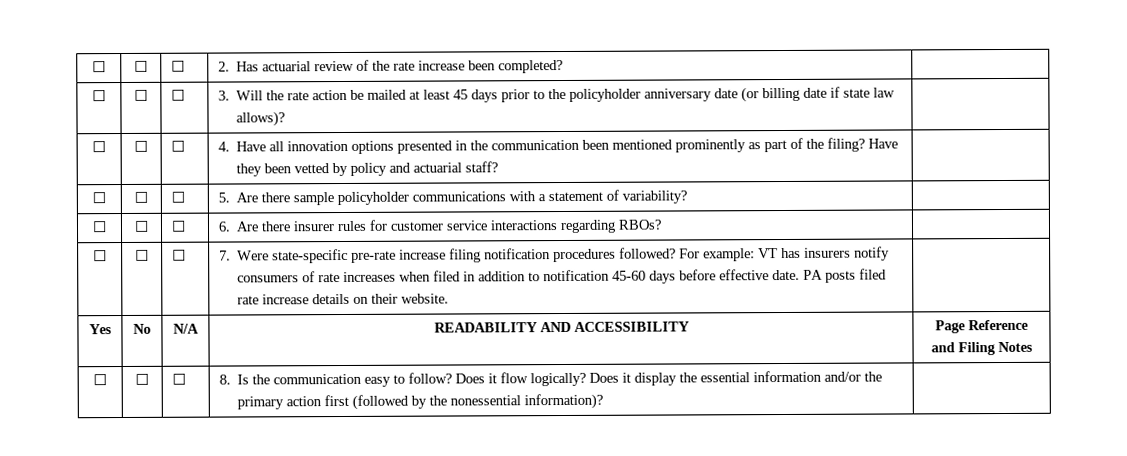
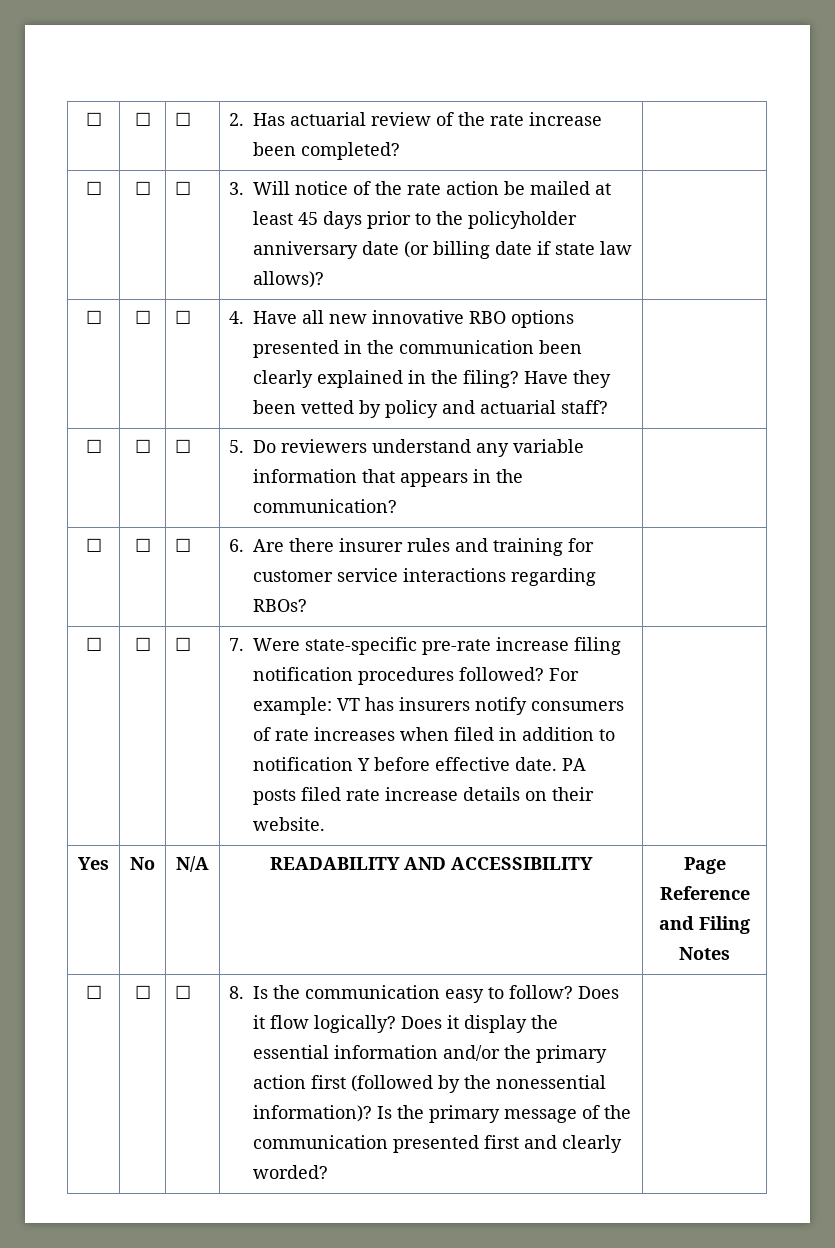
- ☐ | ☐ | ☐ | 3. Will the rate action be mailed at least 45 days prior to the policyholder anniversary date (or billing date if state law allows)? |
+ ☐ | ☐ | ☐ | 3. Will notice of the rate action be mailed at least 45 days prior to the policyholder anniversary date (or billing date if state law allows)? |
- ☐ | ☐ | ☐ | 4. Have all innovation options presented in the communication been mentioned prominently as part of the filing? Have they been vetted by policy and actuarial staff? |
+ ☐ | ☐ | ☐ | 4. Have all new innovative RBO options presented in the communication been clearly explained in the filing? Have they been vetted by policy and actuarial staff? |
- ☐ | ☐ | ☐ | 5. Are there sample policyholder communications with a statement of variability? |
+ ☐ | ☐ | ☐ | 5. Do reviewers understand any variable information that appears in the communication? |
- ☐ | ☐ | ☐ | 6. Are there insurer rules for customer service interactions regarding RBOs? |
+ ☐ | ☐ | ☐ | 6. Are there insurer rules and training for customer service interactions regarding RBOs? |
- For example: VT has insurers notify consumers of rate increases when filed in addition to notification 45-60 days before effective date.
+ For example: VT has insurers notify consumers of rate increases when filed in addition to notification Y before effective date.
+ Is the primary message of the communication presented first and clearly worded?

